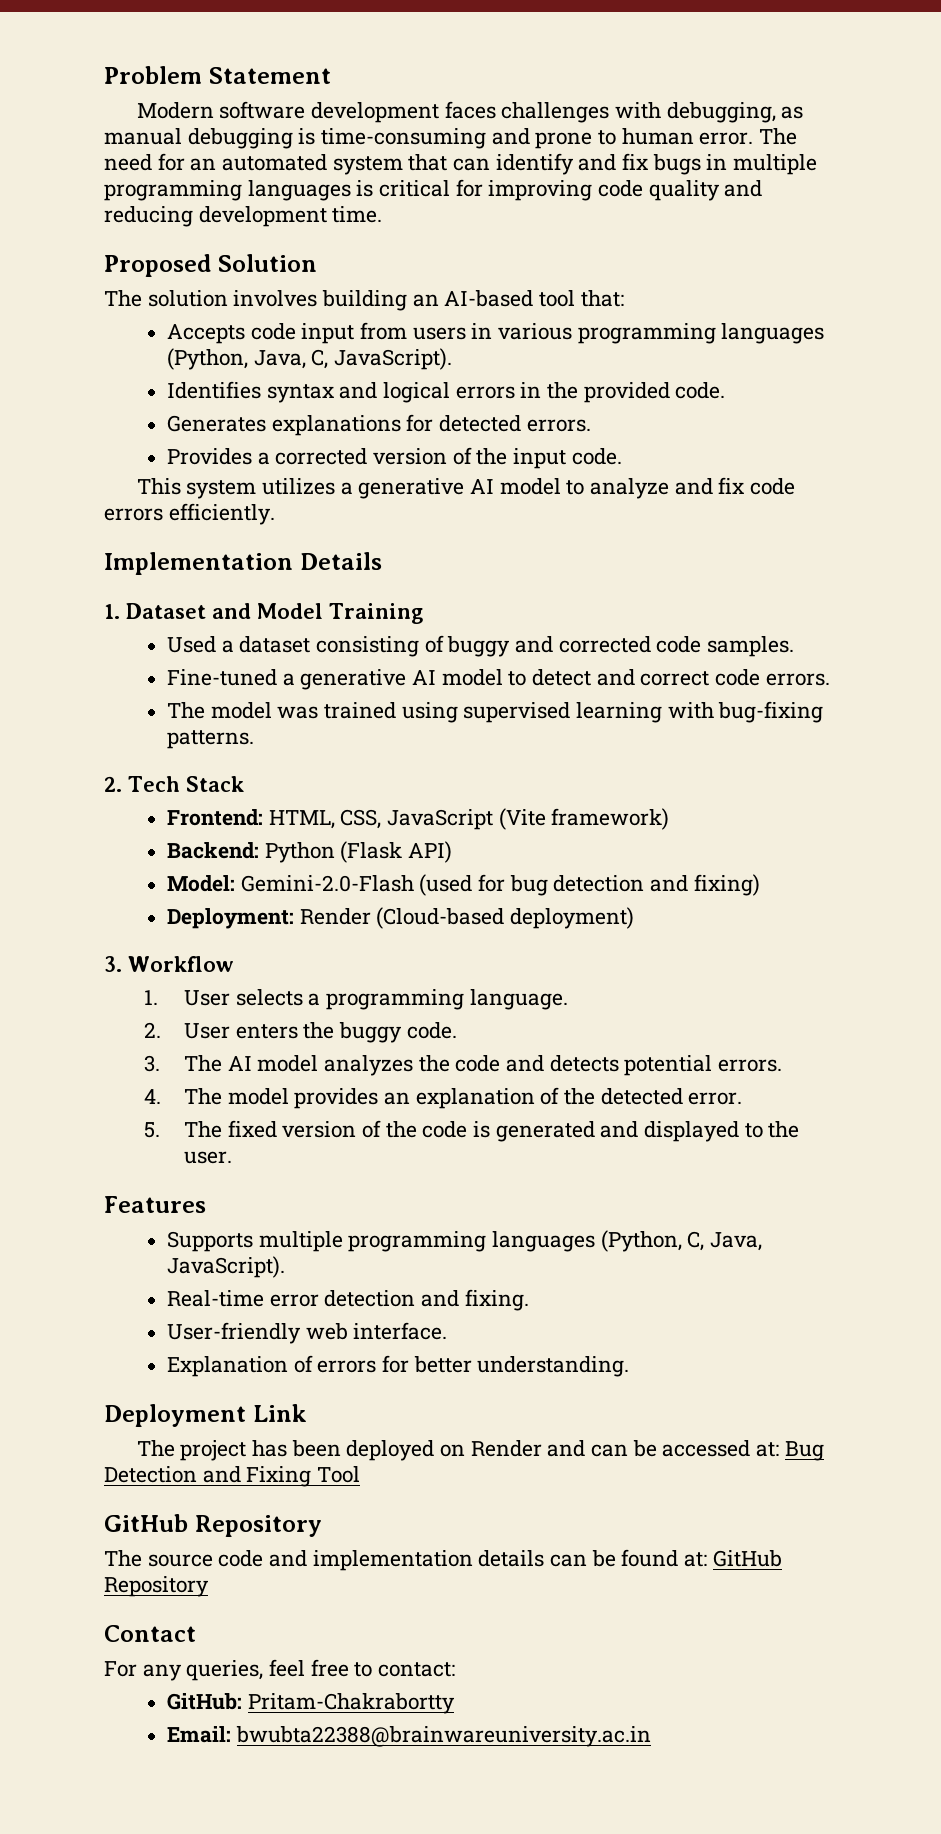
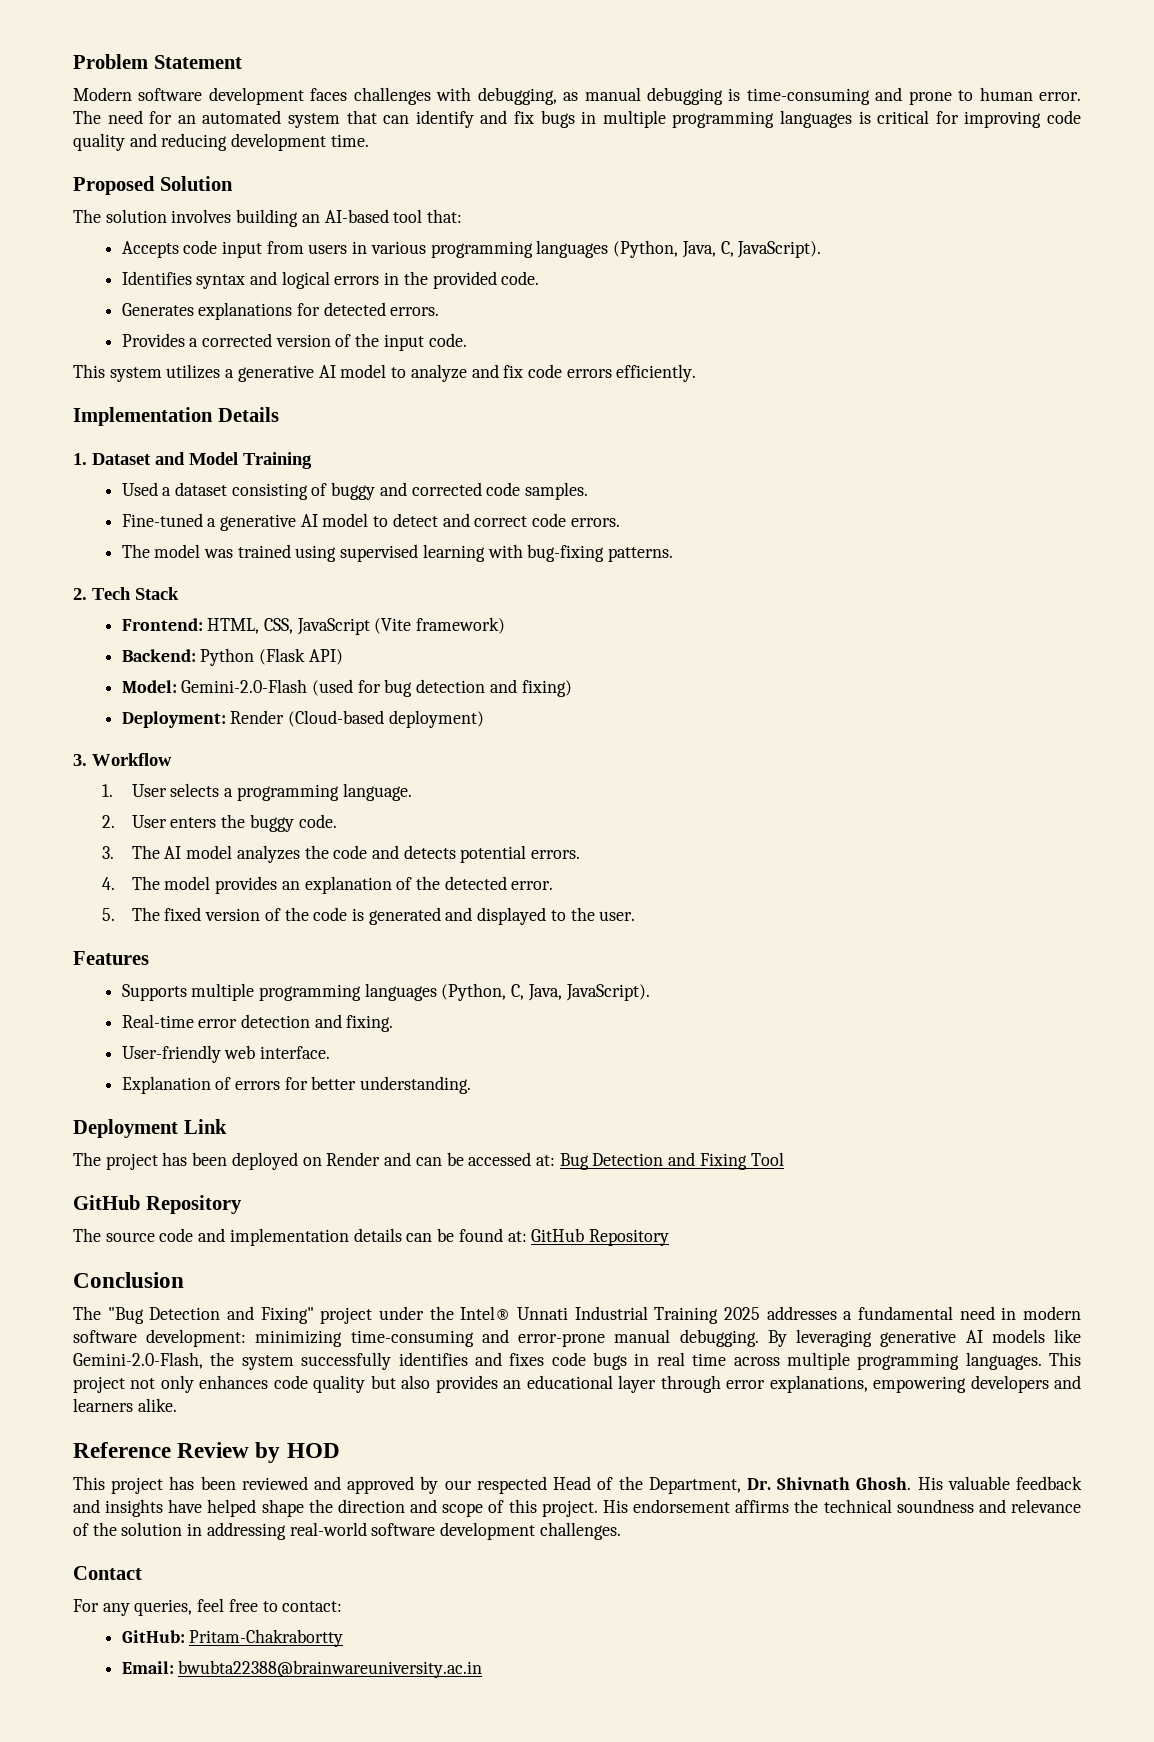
+ Conclusion
+ The "Bug Detection and Fixing" project under the Intel® Unnati Industrial Training 2025 addresses a fundamental need in modern software development: minimizing time-consuming and error-prone manual debugging. By leveraging generative AI models like Gemini-2.0-Flash, the system successfully identifies and fixes code bugs in real time across multiple programming languages. This project not only enhances code quality but also provides an educational layer through error explanations, empowering developers and learners alike.
+ Reference Review by HOD
+ This project has been reviewed and approved by our respected Head of the Department, Dr. Shivnath Ghosh. His valuable feedback and insights have helped shape the direction and scope of this project. His endorsement affirms the technical soundness and relevance of the solution in addressing real-world software development challenges.

